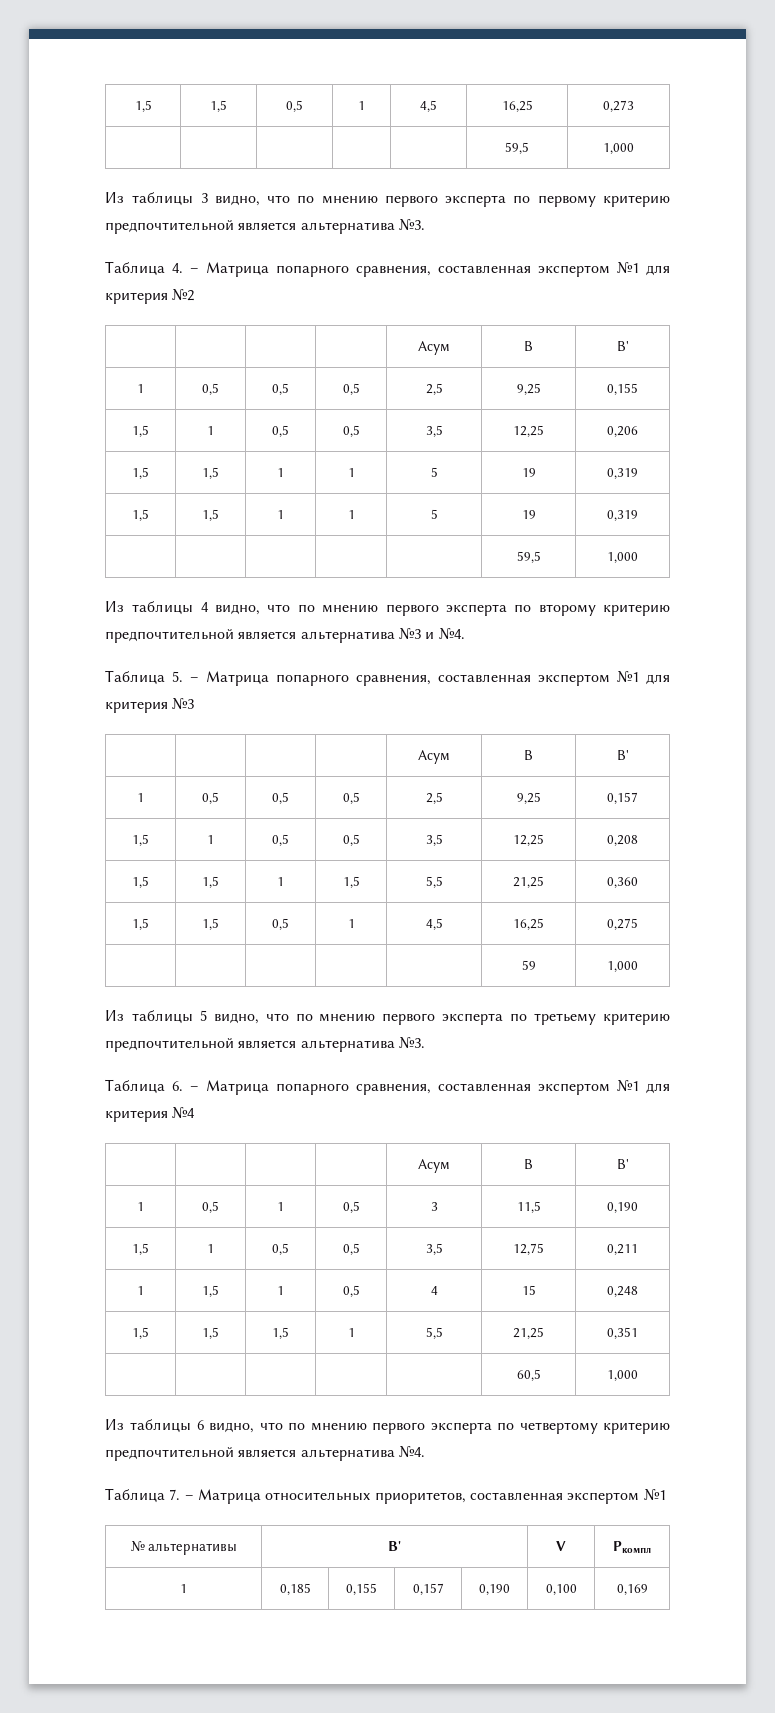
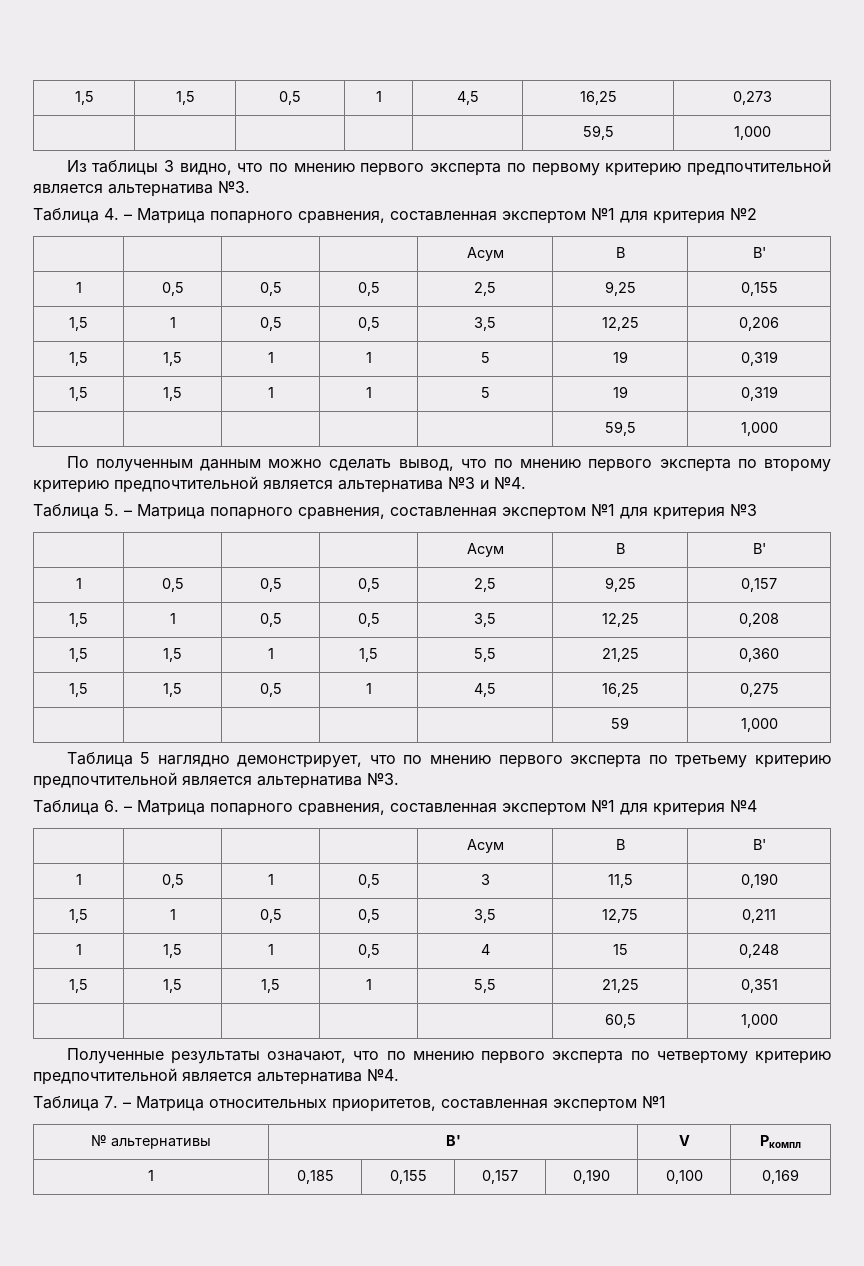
- Из таблицы 4 видно, что по мнению первого эксперта по второму критерию предпочтительной является альтернатива №3 и №4.
+ По полученным данным можно сделать вывод, что по мнению первого эксперта по второму критерию предпочтительной является альтернатива №3 и №4.
- Из таблицы 5 видно, что по мнению первого эксперта по третьему критерию предпочтительной является альтернатива №3.
+ Таблица 5 наглядно демонстрирует, что по мнению первого эксперта по третьему критерию предпочтительной является альтернатива №3.
- Из таблицы 6 видно, что по мнению первого эксперта по четвертому критерию предпочтительной является альтернатива №4.
+ Полученные результаты означают, что по мнению первого эксперта по четвертому критерию предпочтительной является альтернатива №4.

